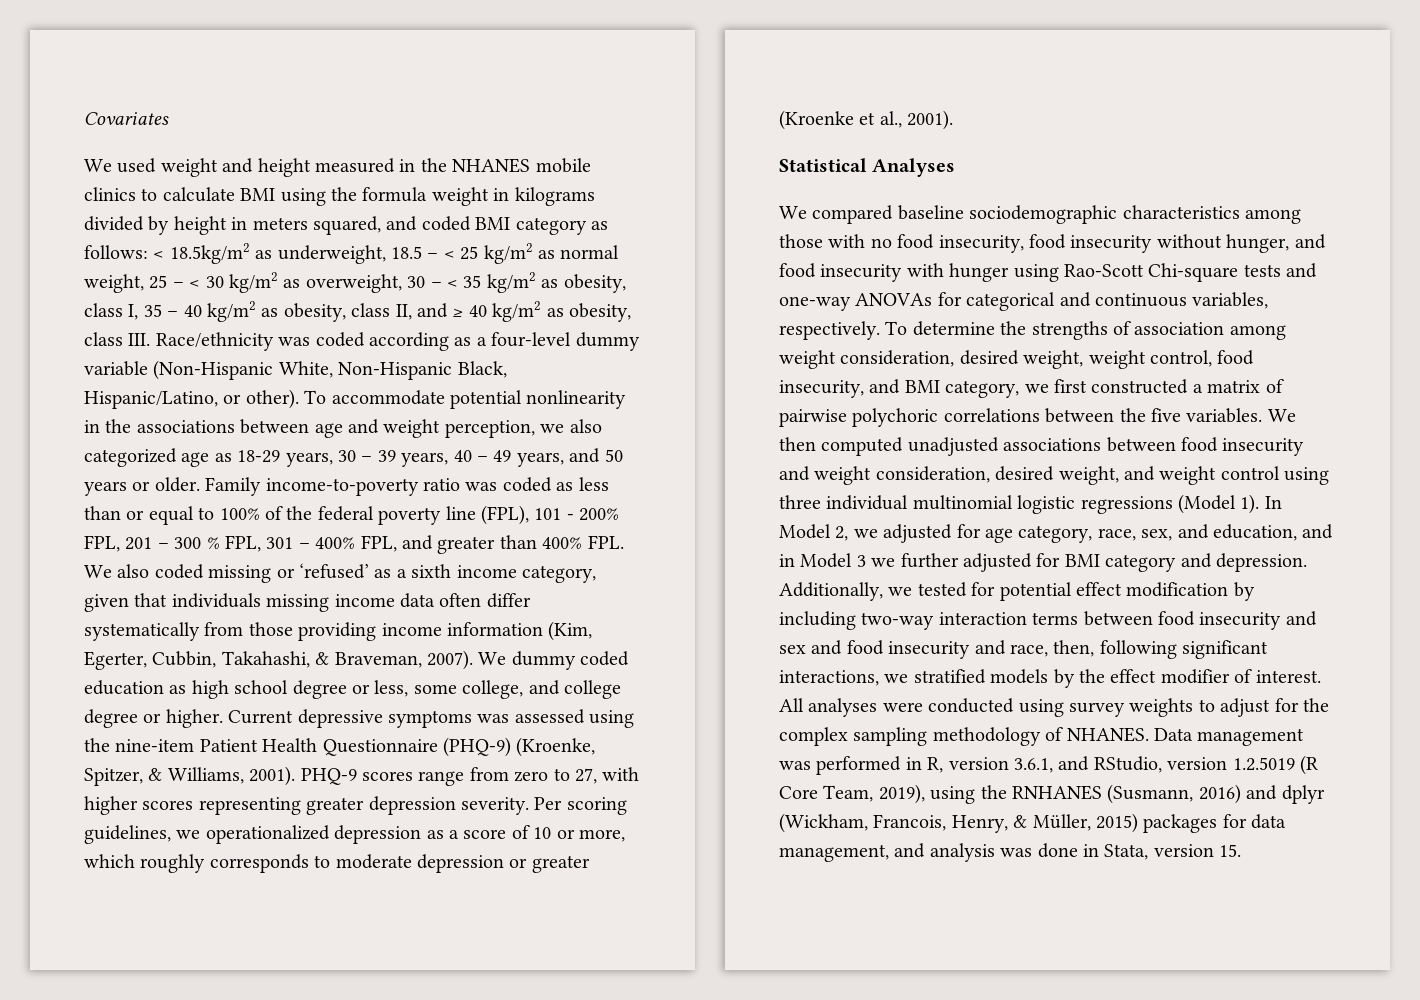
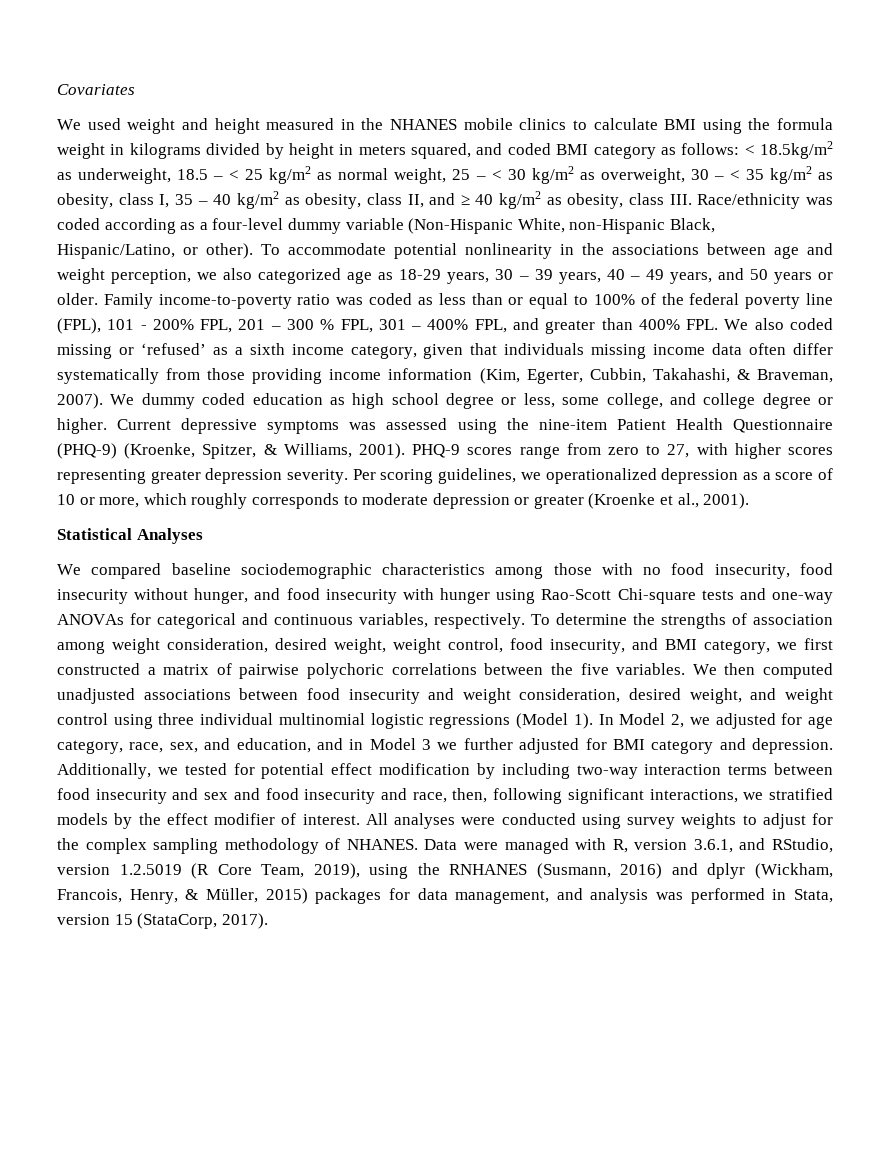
- < 18.5kg/m2 as underweight, 18.5 – < 25 kg/m2 as normal weight, 25 – < 30 kg/m2 as overweight, 30 – < 35 kg/m2 as obesity, class I, 35 – 40 kg/m2 as obesity, class II, and ≥ 40 kg/m2 as obesity, class III. Race/ethnicity was coded according as a four-level dummy variable (Non-Hispanic White, Non-Hispanic Black, Hispanic/Latino, or other).
+ < 18.5kg/m2 as underweight, 18.5 – < 25 kg/m2 as normal weight, 25 – < 30 kg/m2 as overweight, 30 – < 35 kg/m2 as obesity, class I, 35 – 40 kg/m2 as obesity, class II, and ≥ 40 kg/m2 as obesity, class III. Race/ethnicity was coded according as a four-level dummy variable (Non-Hispanic White, non-Hispanic Black, Hispanic/Latino, or other).
- Data management was performed in R, version 3.6.1, and RStudio, version 1.2.5019 (R Core Team, 2019), using the RNHANES (Susmann, 2016) and dplyr (Wickham, Francois, Henry, & Müller, 2015) packages for data management, and analysis was done in Stata, version 15.
+ Data were managed with R, version 3.6.1, and RStudio, version 1.2.5019 (R Core Team, 2019), using the RNHANES (Susmann, 2016) and dplyr (Wickham, Francois, Henry, & Müller, 2015) packages for data management, and analysis was performed in Stata, version 15 (StataCorp, 2017).

